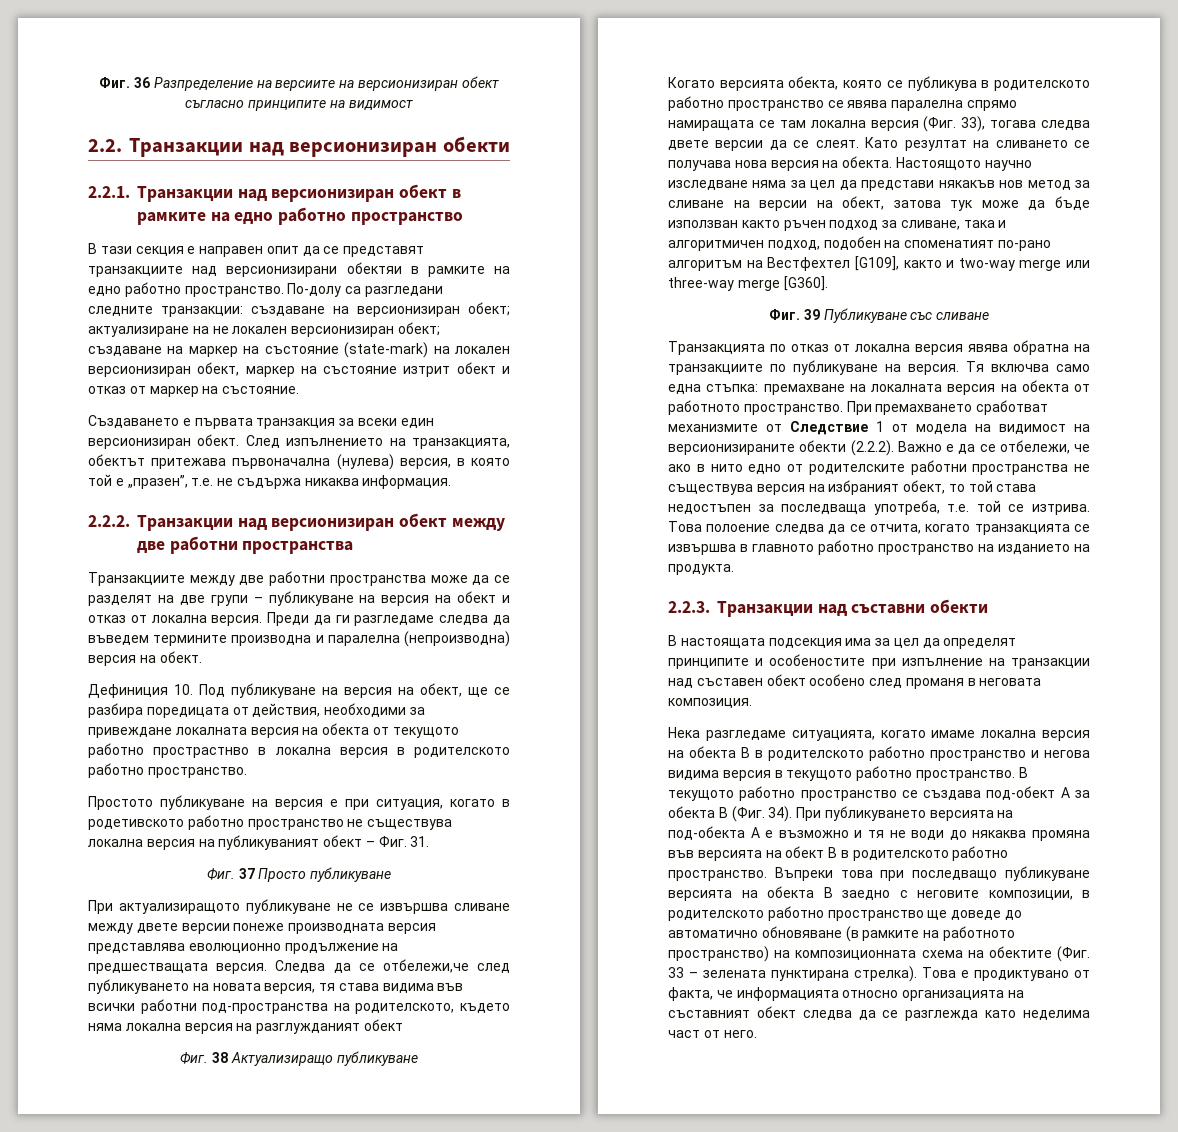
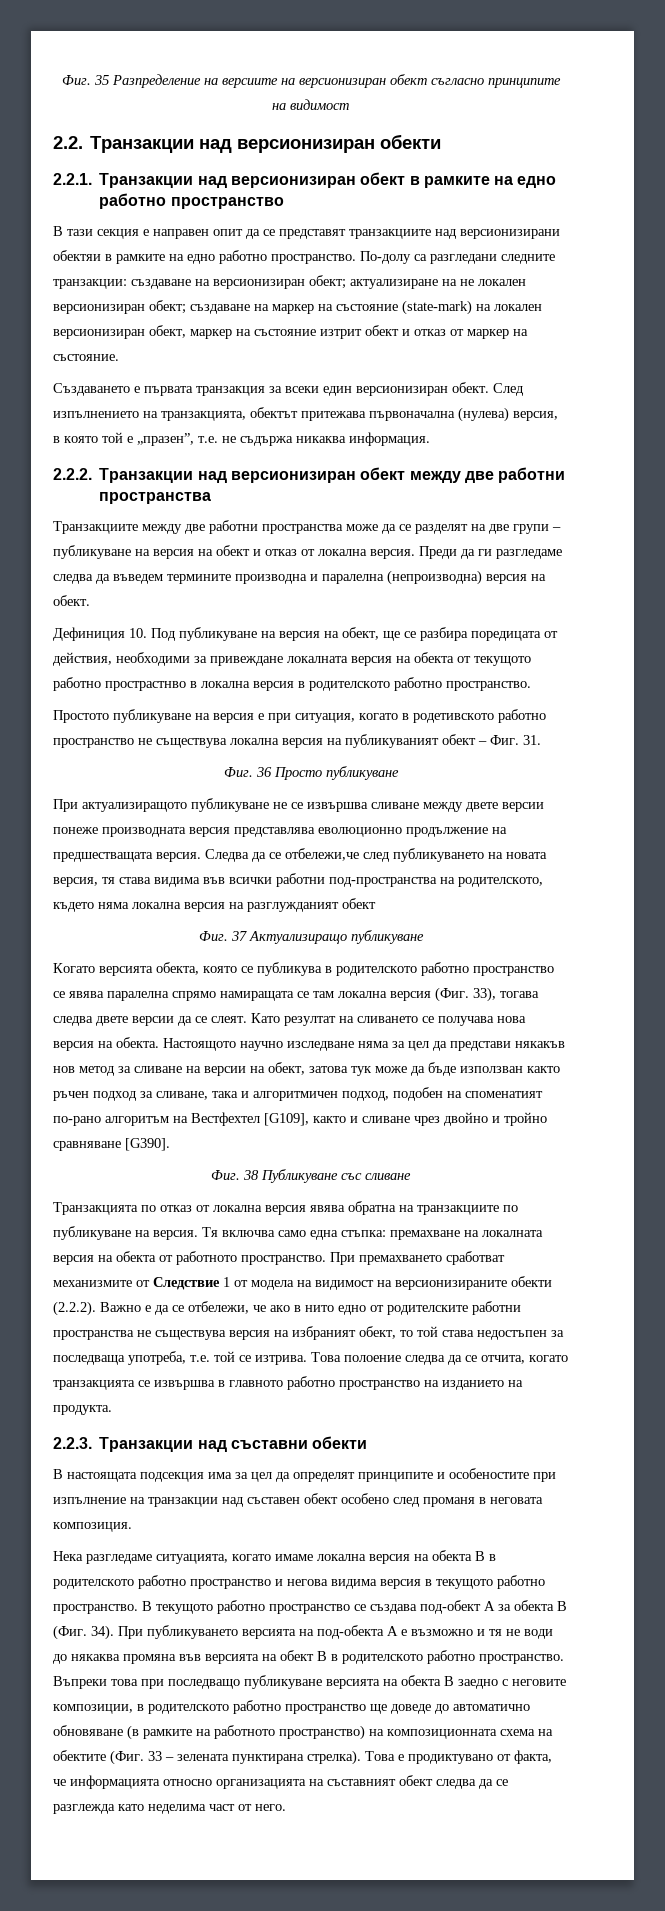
- Фиг. 36 Разпределение на версиите на версионизиран обект съгласно принципите на видимост
+ Фиг. 35 Разпределение на версиите на версионизиран обект съгласно принципите на видимост
- Фиг. 37 Просто публикуване
+ Фиг. 36 Просто публикуване
- Фиг. 38 Актуализиращо публикуване
+ Фиг. 37 Актуализиращо публикуване
- Настоящото научно изследване няма за цел да представи някакъв нов метод за сливане на версии на обект, затова тук може да бъде използван както ръчен подход за сливане, така и алгоритмичен подход, подобен на споменатият по-рано алгоритъм на Вестфехтел [G109], както и two-way merge или three-way merge [G360].
- Фиг. 39 Публикуване със сливане
+ Настоящото научно изследване няма за цел да представи някакъв нов метод за сливане на версии на обект, затова тук може да бъде използван както ръчен подход за сливане, така и алгоритмичен подход, подобен на споменатият по-рано алгоритъм на Вестфехтел [G109], както и сливане чрез двойно и тройно сравняване [G390].
+ Фиг. 38 Публикуване със сливане

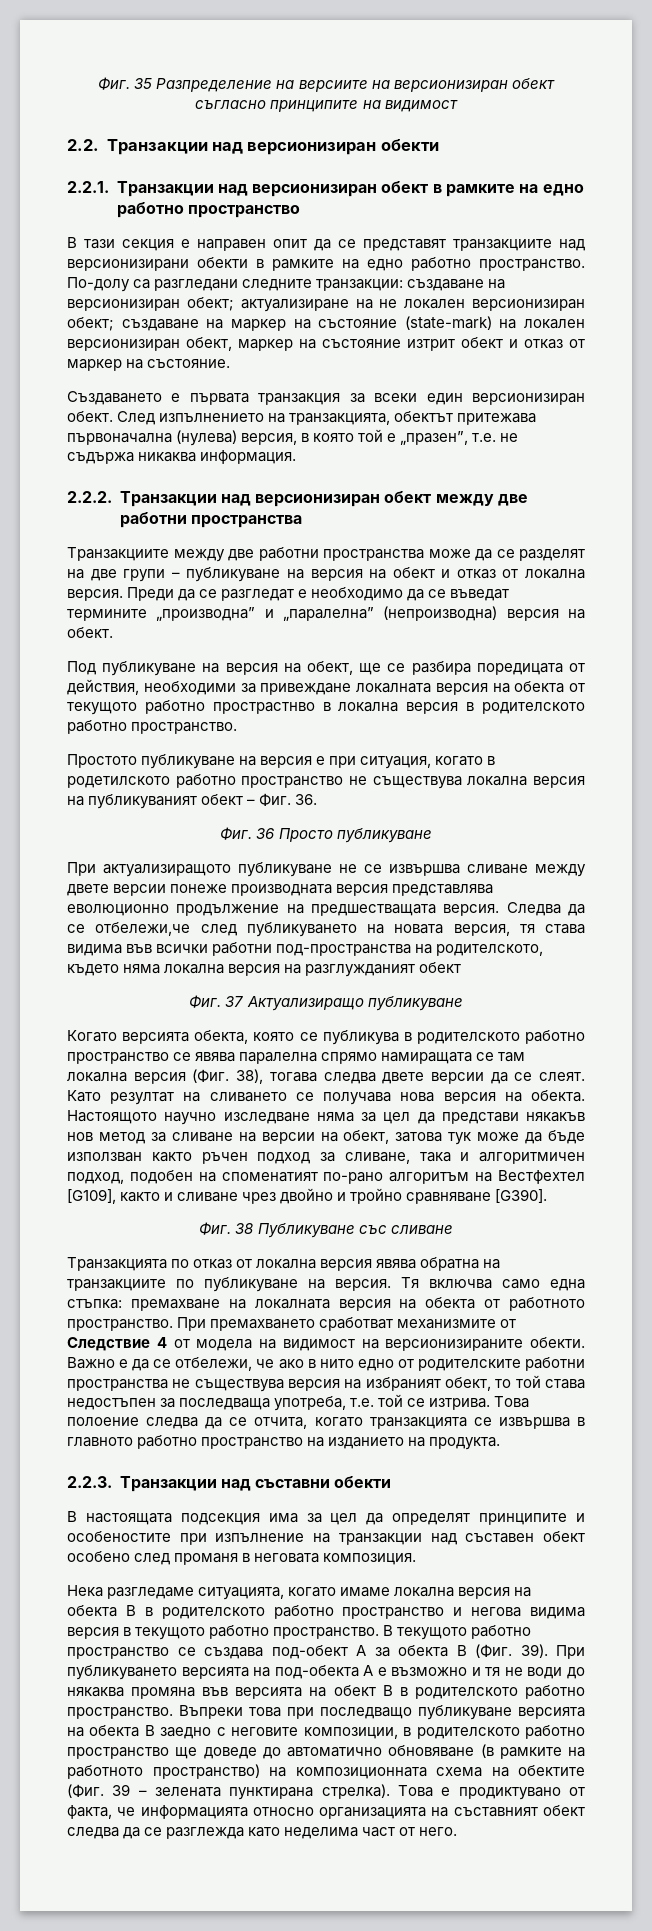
- В тази секция е направен опит да се представят транзакциите над версионизирани обектяи в рамките на едно работно пространство.
+ В тази секция е направен опит да се представят транзакциите над версионизирани обекти в рамките на едно работно пространство.
- Преди да ги разгледаме следва да въведем термините производна и паралелна (непроизводна) версия на обект.
+ Преди да се разгледат е необходимо да се въведат термините „производна” и „паралелна” (непроизводна) версия на обект.
- Дефиниция 10. Под публикуване на версия на обект, ще се разбира поредицата от действия, необходими за привеждане локалната версия на обекта от текущото работно прострастнво в локална версия в родителското работно пространство.
+ Под публикуване на версия на обект, ще се разбира поредицата от действия, необходими за привеждане локалната версия на обекта от текущото работно прострастнво в локална версия в родителското работно пространство.
- Простото публикуване на версия е при ситуация, когато в родетивското работно пространство не съществува локална версия на публикуваният обект – Фиг. 31.
+ Простото публикуване на версия е при ситуация, когато в родетилското работно пространство не съществува локална версия на публикуваният обект – Фиг. 36.
- Когато версията обекта, която се публикува в родителското работно пространство се явява паралелна спрямо намиращата се там локална версия (Фиг. 33), тогава следва двете версии да се слеят.
+ Когато версията обекта, която се публикува в родителското работно пространство се явява паралелна спрямо намиращата се там локална версия (Фиг. 38), тогава следва двете версии да се слеят.
- При премахването сработват механизмите от Следствие 1 от модела на видимост на версионизираните обекти (2.2.2). Важно е да се отбележи, че ако в нито едно от родителските работни пространства не съществува версия на избраният обект, то той става недостъпен за последваща употреба, т.е. той се изтрива.
+ При премахването сработват механизмите от Следствие 4 от модела на видимост на версионизираните обекти. Важно е да се отбележи, че ако в нито едно от родителските работни пространства не съществува версия на избраният обект, то той става недостъпен за последваща употреба, т.е. той се изтрива.
- В текущото работно пространство се създава под-обект А за обекта В (Фиг. 34).
+ В текущото работно пространство се създава под-обект А за обекта В (Фиг. 39).
- Въпреки това при последващо публикуване версията на обекта В заедно с неговите композиции, в родителското работно пространство ще доведе до автоматично обновяване (в рамките на работното пространство) на композиционната схема на обектите (Фиг. 33 – зелената пунктирана стрелка).
+ Въпреки това при последващо публикуване версията на обекта В заедно с неговите композиции, в родителското работно пространство ще доведе до автоматично обновяване (в рамките на работното пространство) на композиционната схема на обектите (Фиг. 39 – зелената пунктирана стрелка).

